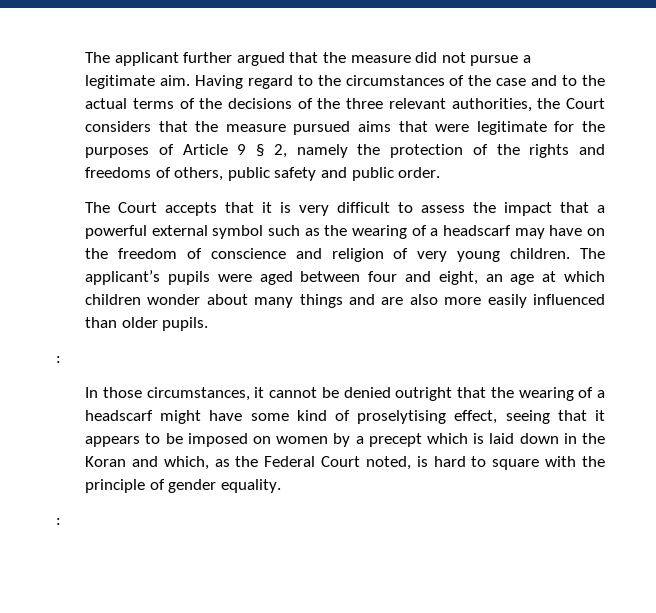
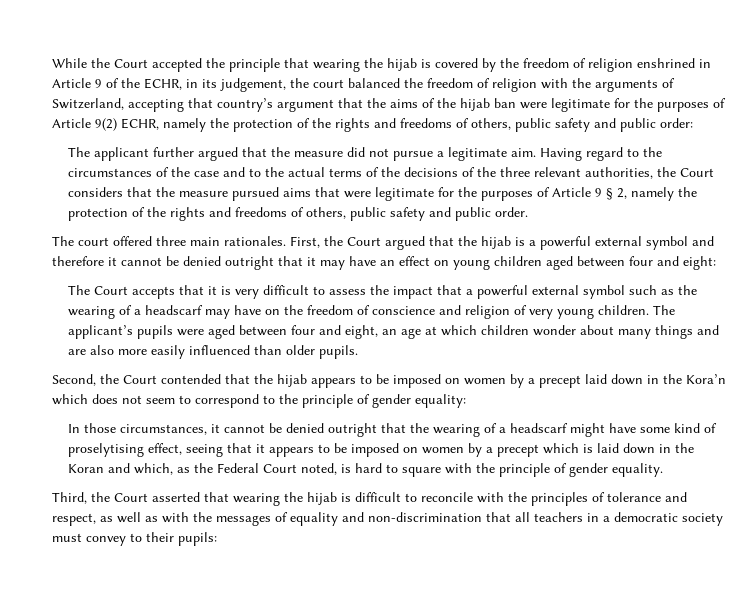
+ While the Court accepted the principle that wearing the hijab is covered by the freedom of religion enshrined in Article 9 of the ECHR, in its judgement, the court balanced the freedom of religion with the arguments of Switzerland, accepting that country’s argument that the aims of the hijab ban were legitimate for the purposes of Article 9(2) ECHR, namely the protection of the rights and freedoms of others, public safety and public order:
+ The court offered three main rationales. First, the Court argued that the hijab is a powerful external symbol and therefore it cannot be denied outright that it may have an effect on young children aged between four and eight:
  The applicant’s pupils were aged between four and eight, an age at which children wonder about many things and are also more easily influenced than older pupils.
- :
+ Second, the Court contended that the hijab appears to be imposed on women by a precept laid down in the Kora’n which does not seem to correspond to the principle of gender equality:
  In those circumstances, it cannot be denied outright that the wearing of a headscarf might have some kind of proselytising effect, seeing that it appears to be imposed on women by a precept which is laid down in the Koran and which, as the Federal Court noted, is hard to square with the principle of gender equality.
- :
+ Third, the Court asserted that wearing the hijab is difficult to reconcile with the principles of tolerance and respect, as well as with the messages of equality and non-discrimination that all teachers in a democratic society must convey to their pupils:

